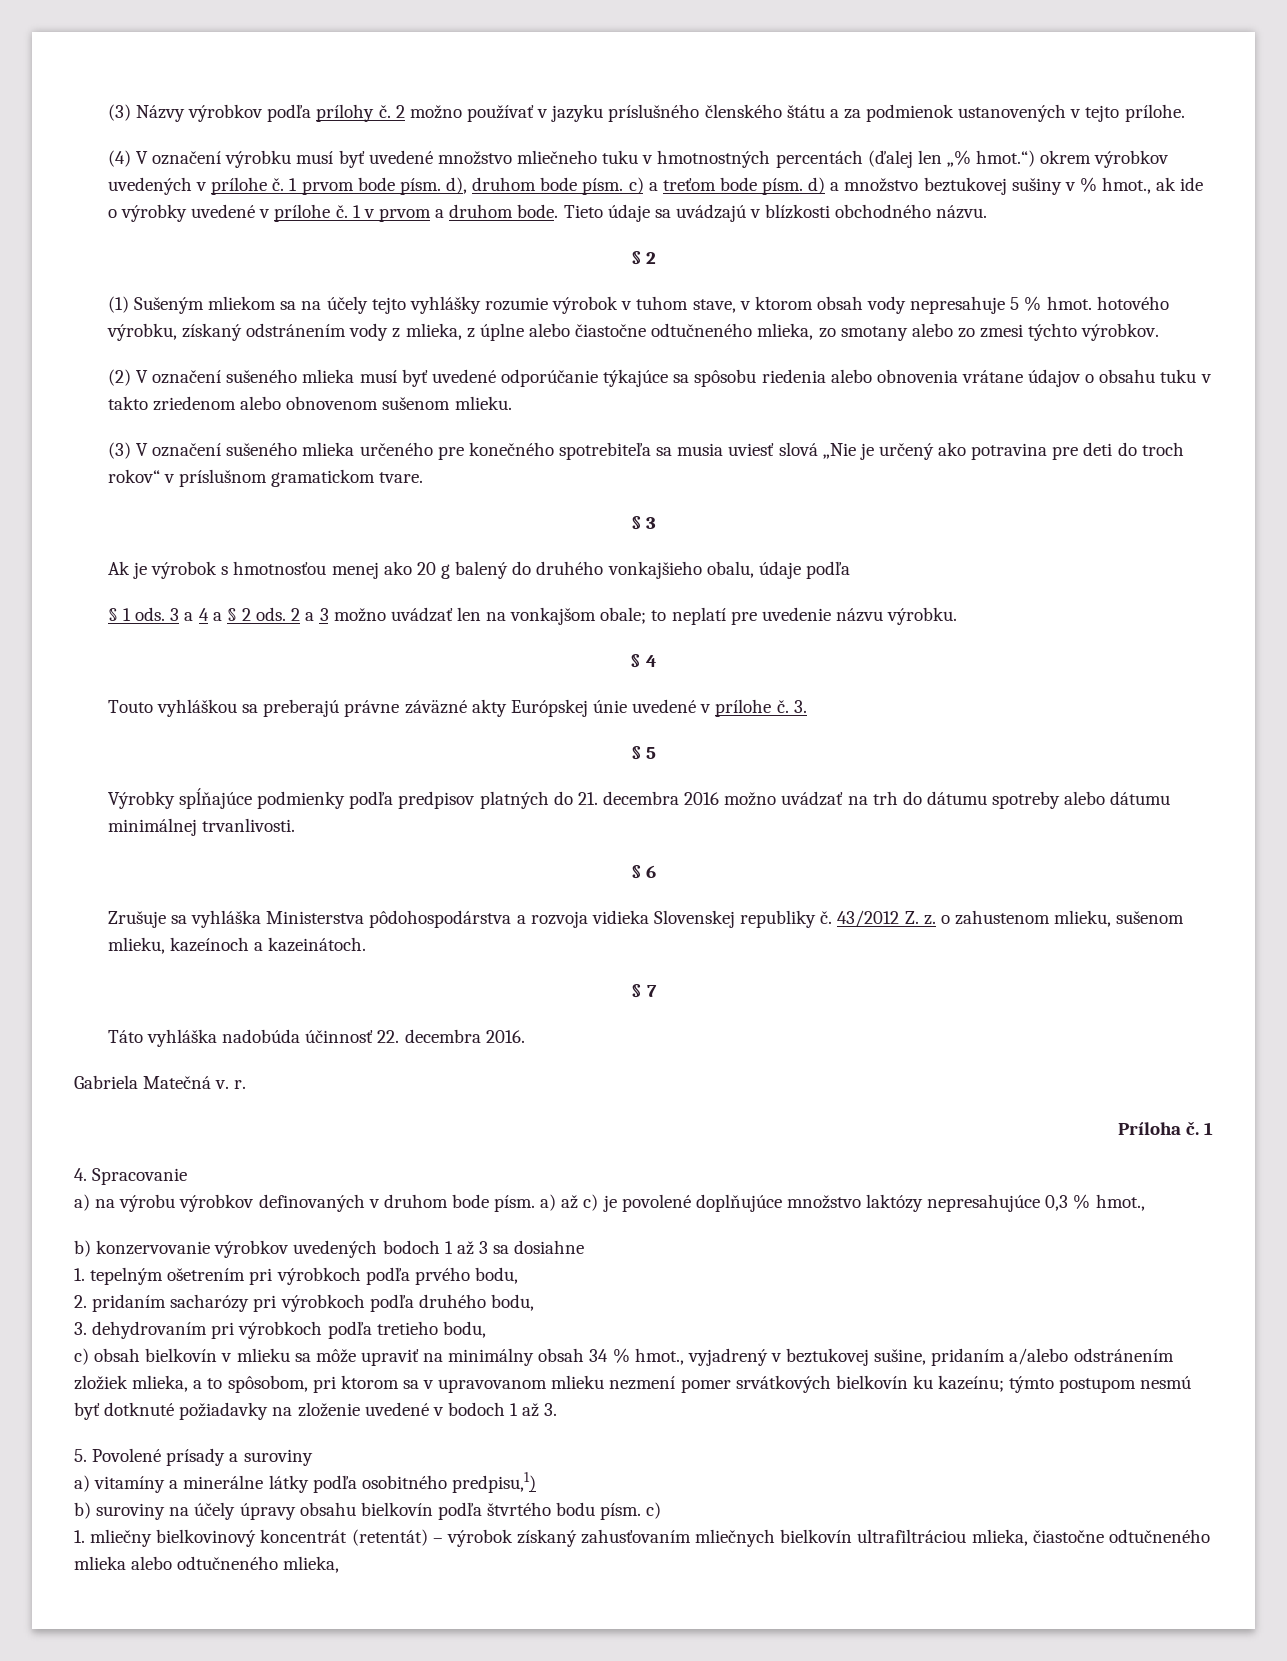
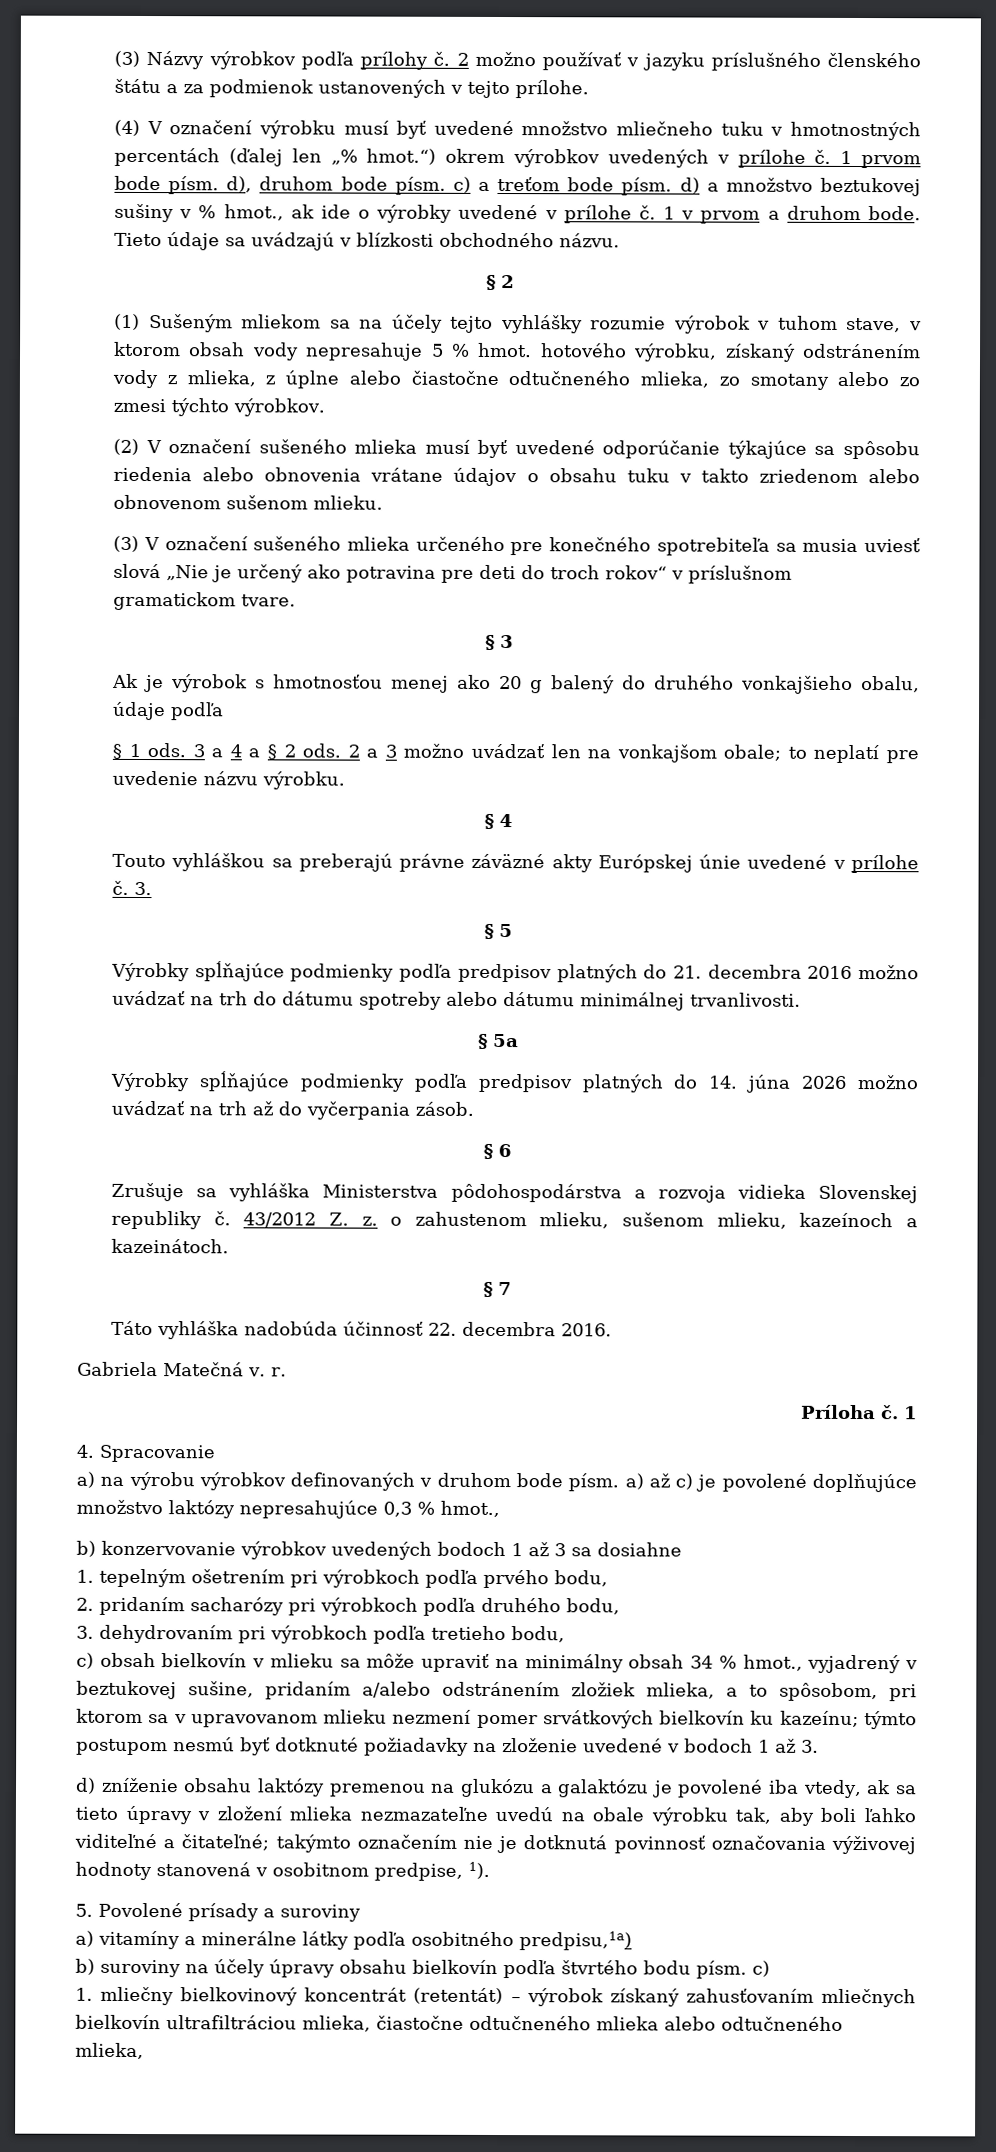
+ § 5a
+ Výrobky spĺňajúce podmienky podľa predpisov platných do 14. júna 2026 možno uvádzať na trh až do vyčerpania zásob.
+ d) zníženie obsahu laktózy premenou na glukózu a galaktózu je povolené iba vtedy, ak sa tieto úpravy v zložení mlieka nezmazateľne uvedú na obale výrobku tak, aby boli ľahko viditeľné a čitateľné; takýmto označením nie je dotknutá povinnosť označovania výživovej hodnoty stanovená v osobitnom predpise, 1).
- a) vitamíny a minerálne látky podľa osobitného predpisu,1)
+ a) vitamíny a minerálne látky podľa osobitného predpisu,1a)

